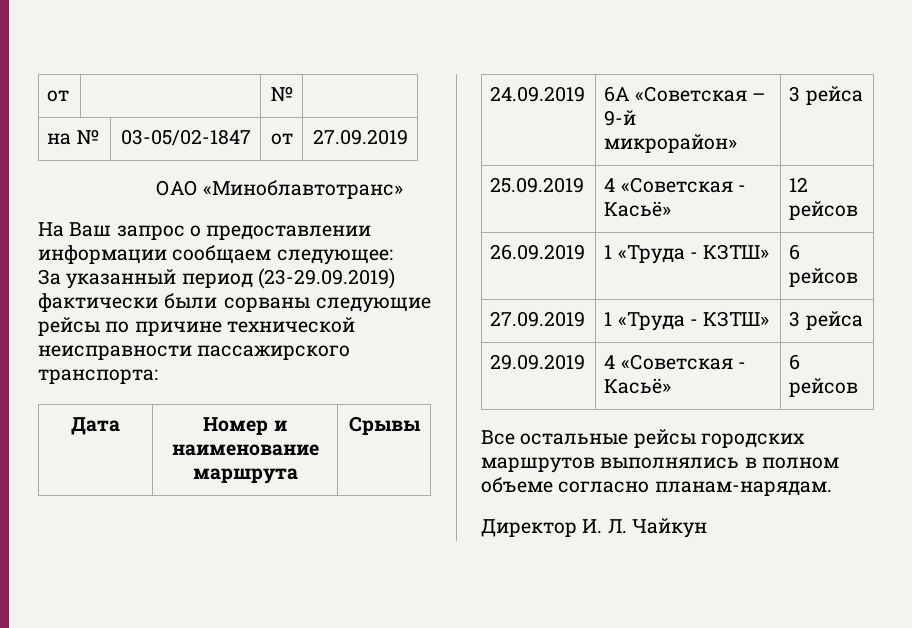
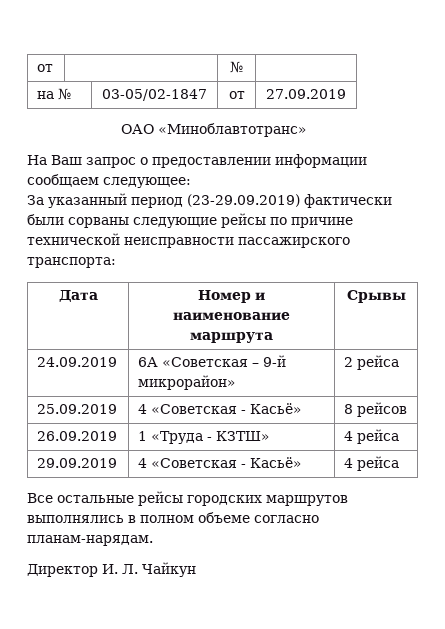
- 24.09.2019 | 6А «Советская – 9-й микрорайон» | 3 рейса
+ 24.09.2019 | 6А «Советская – 9-й микрорайон» | 2 рейса
- 25.09.2019 | 4 «Советская - Касьё» | 12 рейсов
+ 25.09.2019 | 4 «Советская - Касьё» | 8 рейсов
- 26.09.2019 | 1 «Труда - КЗТШ» | 6 рейсов
- 27.09.2019 | 1 «Труда - КЗТШ» | 3 рейса
+ 26.09.2019 | 1 «Труда - КЗТШ» | 4 рейса
- 29.09.2019 | 4 «Советская - Касьё» | 6 рейсов
+ 29.09.2019 | 4 «Советская - Касьё» | 4 рейса

